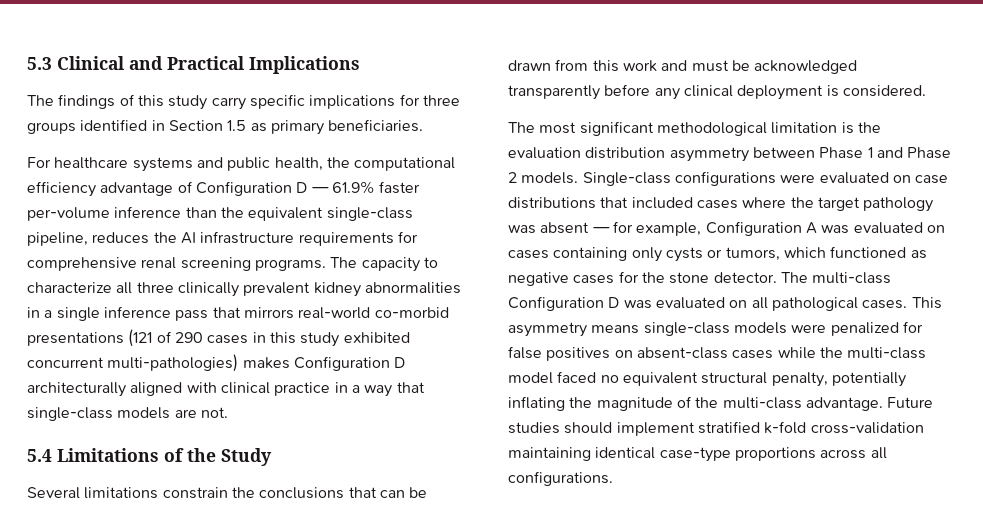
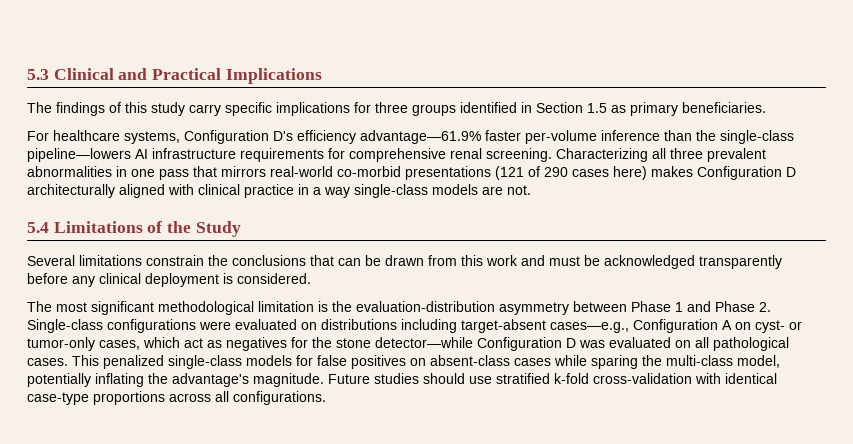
- For healthcare systems and public health, the computational efficiency advantage of Configuration D — 61.9% faster per-volume inference than the equivalent single-class pipeline, reduces the AI infrastructure requirements for comprehensive renal screening programs. The capacity to characterize all three clinically prevalent kidney abnormalities in a single inference pass that mirrors real-world co-morbid presentations (121 of 290 cases in this study exhibited concurrent multi-pathologies) makes Configuration D architecturally aligned with clinical practice in a way that single-class models are not.
+ For healthcare systems, Configuration D's efficiency advantage—61.9% faster per-volume inference than the single-class pipeline—lowers AI infrastructure requirements for comprehensive renal screening. Characterizing all three prevalent abnormalities in one pass that mirrors real-world co-morbid presentations (121 of 290 cases here) makes Configuration D architecturally aligned with clinical practice in a way single-class models are not.
- The most significant methodological limitation is the evaluation distribution asymmetry between Phase 1 and Phase 2 models. Single-class configurations were evaluated on case distributions that included cases where the target pathology was absent — for example, Configuration A was evaluated on cases containing only cysts or tumors, which functioned as negative cases for the stone detector. The multi-class Configuration D was evaluated on all pathological cases.
+ The most significant methodological limitation is the evaluation-distribution asymmetry between Phase 1 and Phase 2. Single-class configurations were evaluated on distributions including target-absent cases—e.g., Configuration A on cyst- or tumor-only cases, which act as negatives for the stone detector—while Configuration D was evaluated on all pathological cases.
- This asymmetry means single-class models were penalized for false positives on absent-class cases while the multi-class model faced no equivalent structural penalty, potentially inflating the magnitude of the multi-class advantage.
+ This penalized single-class models for false positives on absent-class cases while sparing the multi-class model, potentially inflating the advantage's magnitude.
- Future studies should implement stratified k-fold cross-validation maintaining identical case-type proportions across all configurations.
+ Future studies should use stratified k-fold cross-validation with identical case-type proportions across all configurations.

